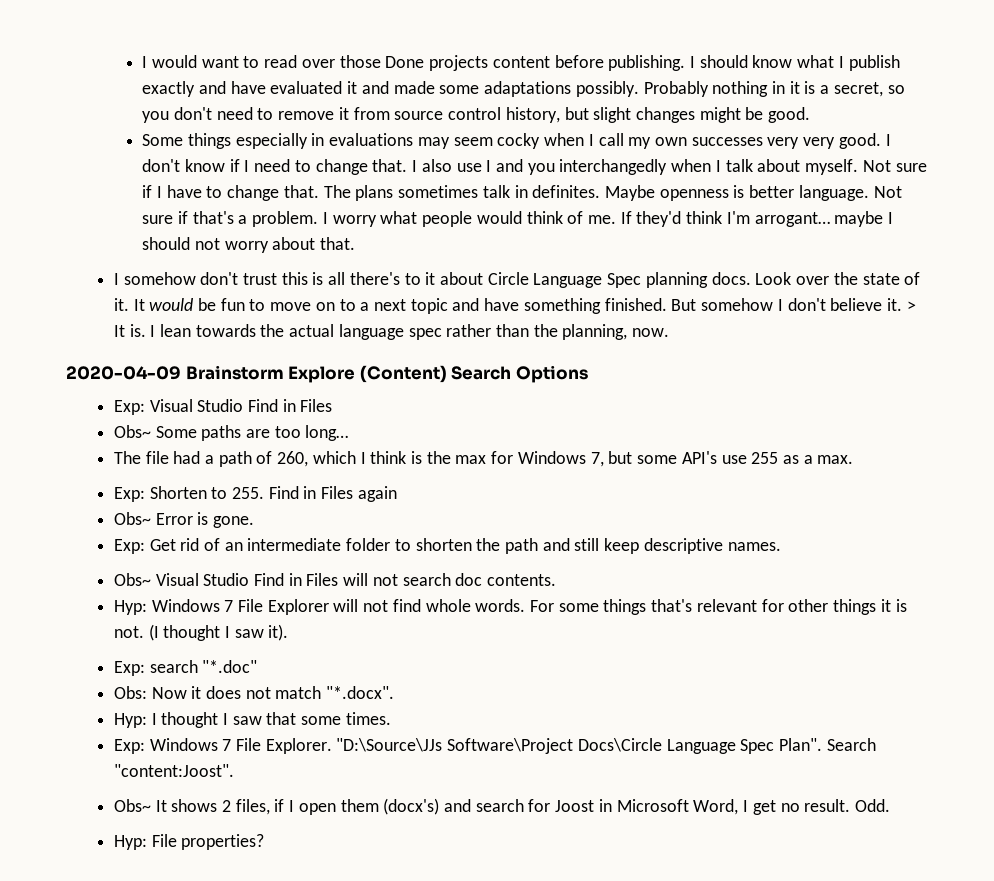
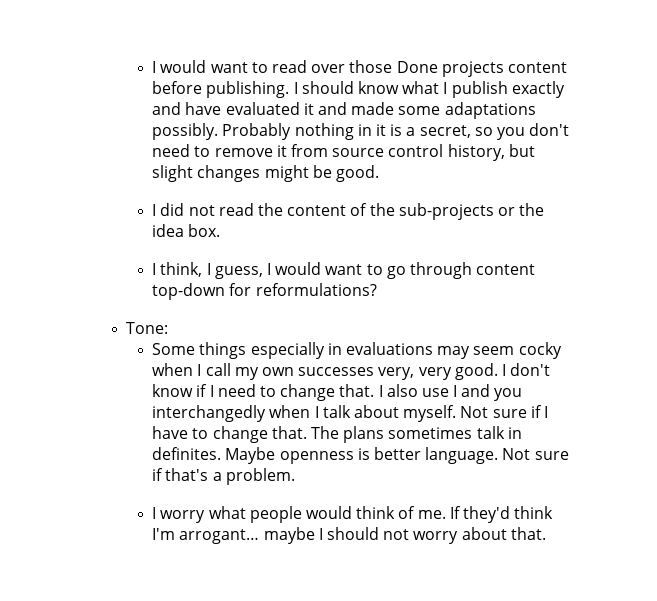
+ I did not read the content of the sub-projects or the idea box.
+ I think, I guess, I would want to go through content top-down for reformulations?
+ Tone:
- Some things especially in evaluations may seem cocky when I call my own successes very very good.
+ Some things especially in evaluations may seem cocky when I call my own successes very, very good.
- Not sure if that's a problem. I worry what people would think of me.
+ Not sure if that's a problem.
+ I worry what people would think of me.
- I somehow don't trust this is all there's to it about Circle Language Spec planning docs. Look over the state of it. It would be fun to move on to a next topic and have something finished. But somehow I don't believe it. > It is. I lean towards the actual language spec rather than the planning, now.
- 2020-04-09 Brainstorm Explore (Content) Search Options
- Exp: Visual Studio Find in Files
- Obs~ Some paths are too long…
- The file had a path of 260, which I think is the max for Windows 7, but some API's use 255 as a max.
- Exp: Shorten to 255. Find in Files again
- Obs~ Error is gone.
- Exp: Get rid of an intermediate folder to shorten the path and still keep descriptive names.
- Obs~ Visual Studio Find in Files will not search doc contents.
- Hyp: Windows 7 File Explorer will not find whole words. For some things that's relevant for other things it is not. (I thought I saw it).
- Exp: search "*.doc"
- Obs: Now it does not match "*.docx".
- Hyp: I thought I saw that some times.
- Exp: Windows 7 File Explorer. "D:\Source\JJs Software\Project Docs\Circle Language Spec Plan". Search "content:Joost".
- Obs~ It shows 2 files, if I open them (docx's) and search for Joost in Microsoft Word, I get no result. Odd.
- Hyp: File properties?

